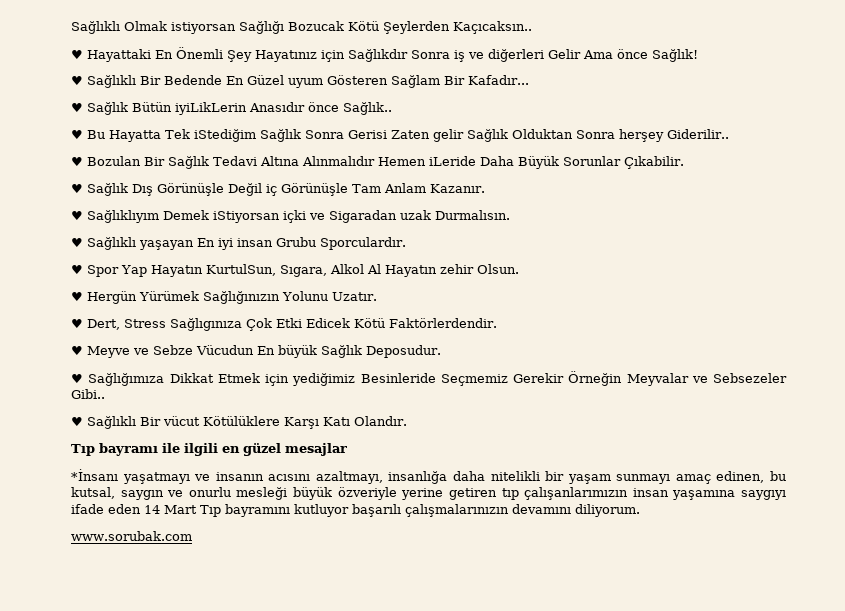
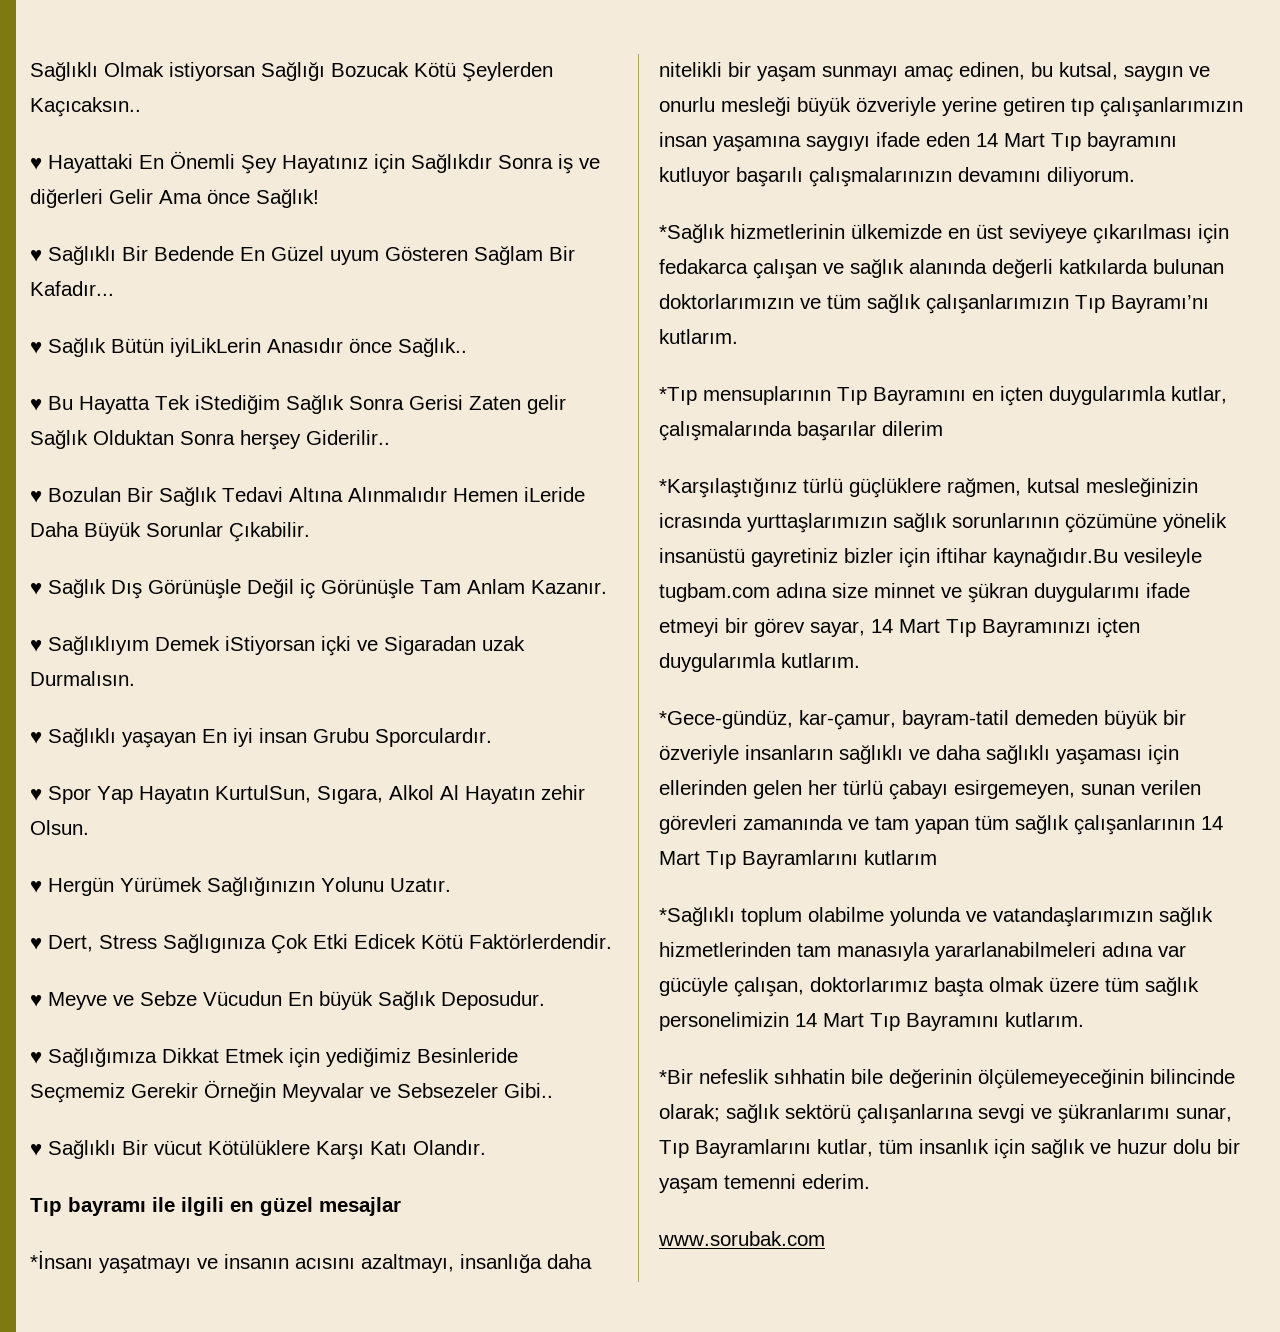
+ *Sağlık hizmetlerinin ülkemizde en üst seviyeye çıkarılması için fedakarca çalışan ve sağlık alanında değerli katkılarda bulunan doktorlarımızın ve tüm sağlık çalışanlarımızın Tıp Bayramı’nı kutlarım.
+ *Tıp mensuplarının Tıp Bayramını en içten duygularımla kutlar, çalışmalarında başarılar dilerim
+ *Karşılaştığınız türlü güçlüklere rağmen, kutsal mesleğinizin icrasında yurttaşlarımızın sağlık sorunlarının çözümüne yönelik insanüstü gayretiniz bizler için iftihar kaynağıdır.Bu vesileyle tugbam.com adına size minnet ve şükran duygularımı ifade etmeyi bir görev sayar, 14 Mart Tıp Bayramınızı içten duygularımla kutlarım.
+ *Gece-gündüz, kar-çamur, bayram-tatil demeden büyük bir özveriyle insanların sağlıklı ve daha sağlıklı yaşaması için ellerinden gelen her türlü çabayı esirgemeyen, sunan verilen görevleri zamanında ve tam yapan tüm sağlık çalışanlarının 14 Mart Tıp Bayramlarını kutlarım
+ *Sağlıklı toplum olabilme yolunda ve vatandaşlarımızın sağlık hizmetlerinden tam manasıyla yararlanabilmeleri adına var gücüyle çalışan, doktorlarımız başta olmak üzere tüm sağlık personelimizin 14 Mart Tıp Bayramını kutlarım.
+ *Bir nefeslik sıhhatin bile değerinin ölçülemeyeceğinin bilincinde olarak; sağlık sektörü çalışanlarına sevgi ve şükranlarımı sunar, Tıp Bayramlarını kutlar, tüm insanlık için sağlık ve huzur dolu bir yaşam temenni ederim.

